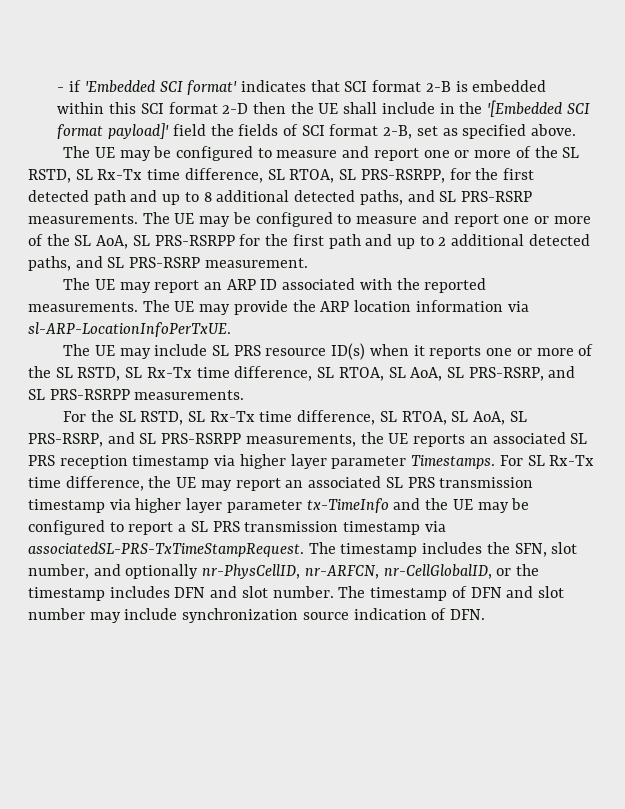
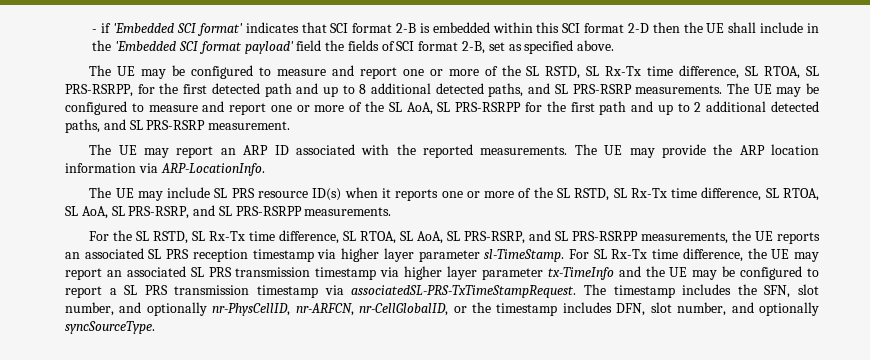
- - if 'Embedded SCI format' indicates that SCI format 2-B is embedded within this SCI format 2-D then the UE shall include in the '[Embedded SCI format payload]' field the fields of SCI format 2-B, set as specified above.
+ - if 'Embedded SCI format' indicates that SCI format 2-B is embedded within this SCI format 2-D then the UE shall include in the 'Embedded SCI format payload' field the fields of SCI format 2-B, set as specified above.
- The UE may provide the ARP location information via sl-ARP-LocationInfoPerTxUE.
+ The UE may provide the ARP location information via ARP-LocationInfo.
- For the SL RSTD, SL Rx-Tx time difference, SL RTOA, SL AoA, SL PRS-RSRP, and SL PRS-RSRPP measurements, the UE reports an associated SL PRS reception timestamp via higher layer parameter Timestamps.
+ For the SL RSTD, SL Rx-Tx time difference, SL RTOA, SL AoA, SL PRS-RSRP, and SL PRS-RSRPP measurements, the UE reports an associated SL PRS reception timestamp via higher layer parameter sl-TimeStamp.
- The timestamp includes the SFN, slot number, and optionally nr-PhysCellID, nr-ARFCN, nr-CellGlobalID, or the timestamp includes DFN and slot number. The timestamp of DFN and slot number may include synchronization source indication of DFN.
+ The timestamp includes the SFN, slot number, and optionally nr-PhysCellID, nr-ARFCN, nr-CellGlobalID, or the timestamp includes DFN, slot number, and optionally syncSourceType.

